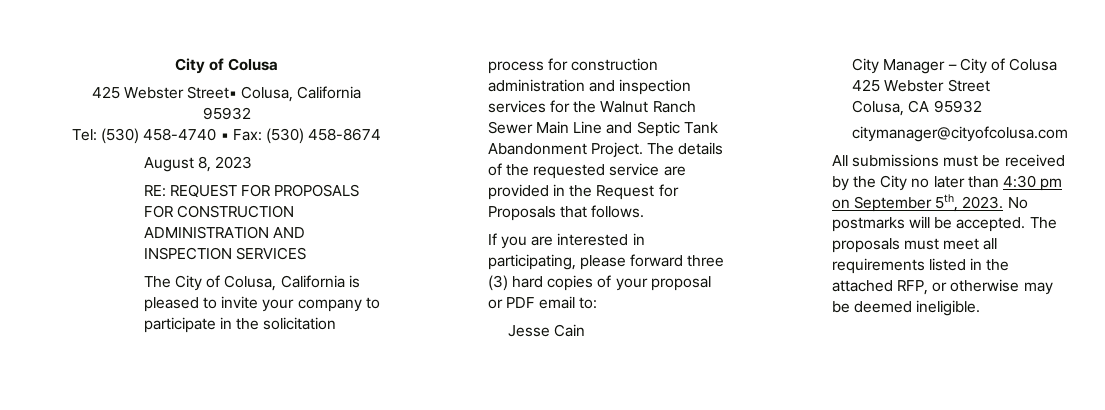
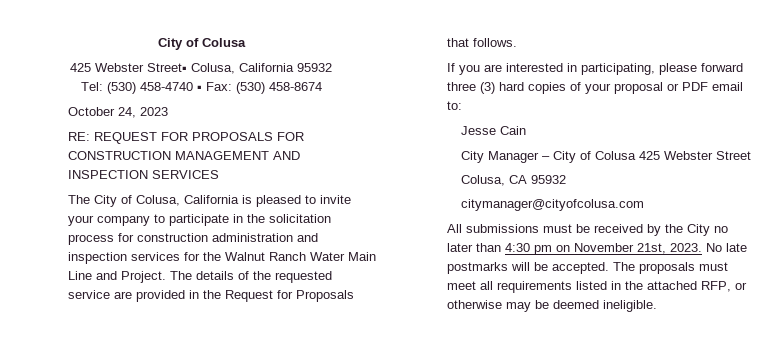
- August 8, 2023
+ October 24, 2023
- RE: REQUEST FOR PROPOSALS FOR CONSTRUCTION ADMINISTRATION AND INSPECTION SERVICES
+ RE: REQUEST FOR PROPOSALS FOR CONSTRUCTION MANAGEMENT AND INSPECTION SERVICES
- The City of Colusa, California is pleased to invite your company to participate in the solicitation process for construction administration and inspection services for the Walnut Ranch Sewer Main Line and Septic Tank Abandonment Project.
+ The City of Colusa, California is pleased to invite your company to participate in the solicitation process for construction administration and inspection services for the Walnut Ranch Water Main Line and Project.
- All submissions must be received by the City no later than 4:30 pm on September 5th, 2023.
+ All submissions must be received by the City no later than 4:30 pm on November 21st, 2023.
- No postmarks will be accepted.
+ No late postmarks will be accepted.

